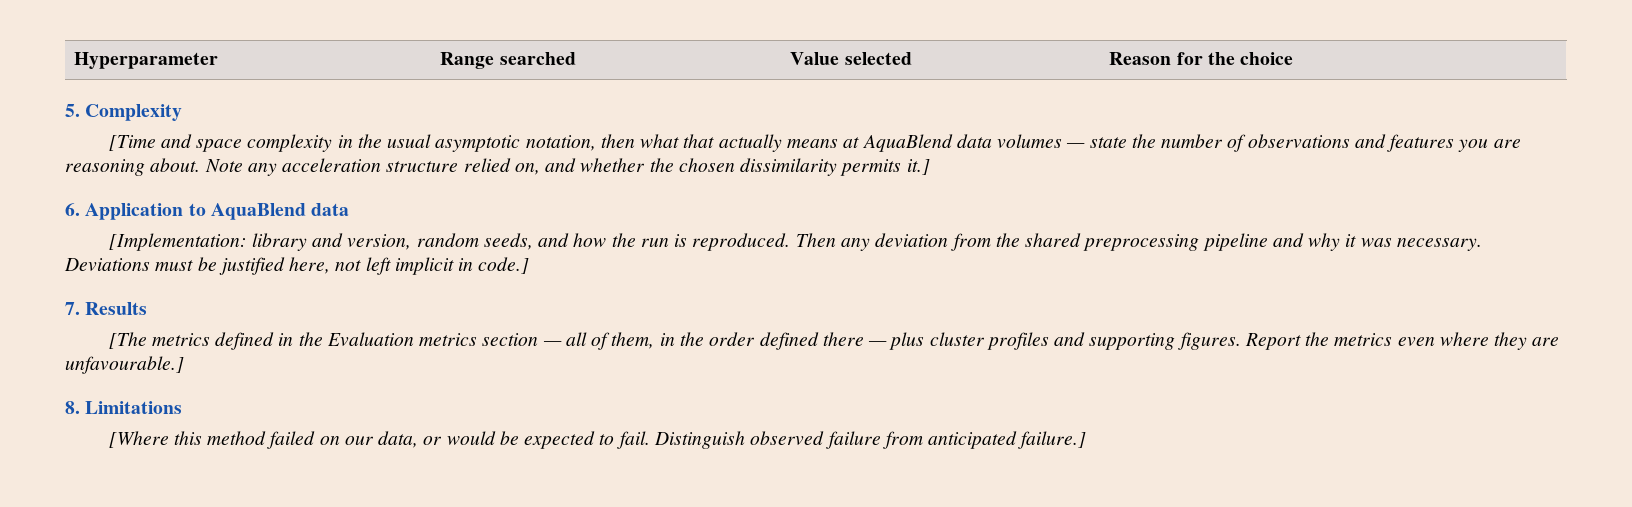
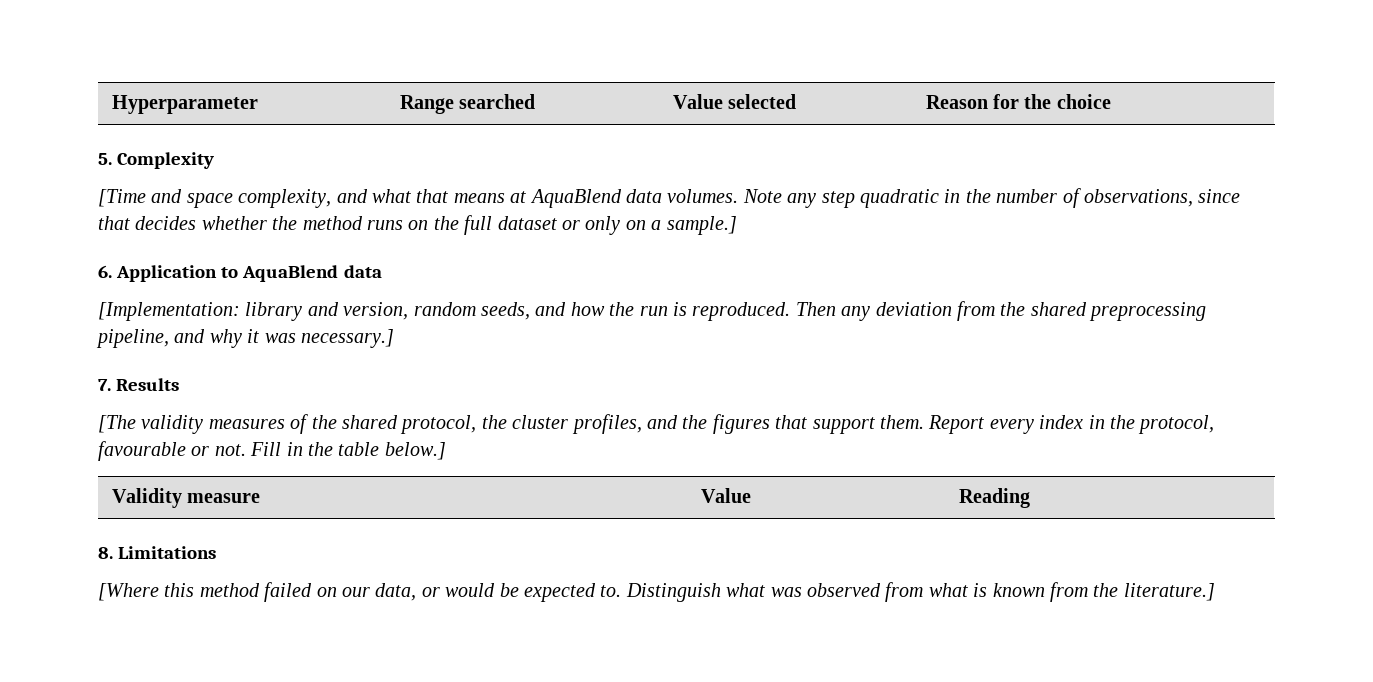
- [Time and space complexity in the usual asymptotic notation, then what that actually means at AquaBlend data volumes — state the number of observations and features you are reasoning about. Note any acceleration structure relied on, and whether the chosen dissimilarity permits it.]
+ [Time and space complexity, and what that means at AquaBlend data volumes. Note any step quadratic in the number of observations, since that decides whether the method runs on the full dataset or only on a sample.]
- Then any deviation from the shared preprocessing pipeline and why it was necessary. Deviations must be justified here, not left implicit in code.]
+ Then any deviation from the shared preprocessing pipeline, and why it was necessary.]
  7. Results
- [The metrics defined in the Evaluation metrics section — all of them, in the order defined there — plus cluster profiles and supporting figures. Report the metrics even where they are unfavourable.]
+ [The validity measures of the shared protocol, the cluster profiles, and the figures that support them. Report every index in the protocol, favourable or not. Fill in the table below.]
+ Validity measure | Value | Reading
- [Where this method failed on our data, or would be expected to fail. Distinguish observed failure from anticipated failure.]
+ [Where this method failed on our data, or would be expected to. Distinguish what was observed from what is known from the literature.]

